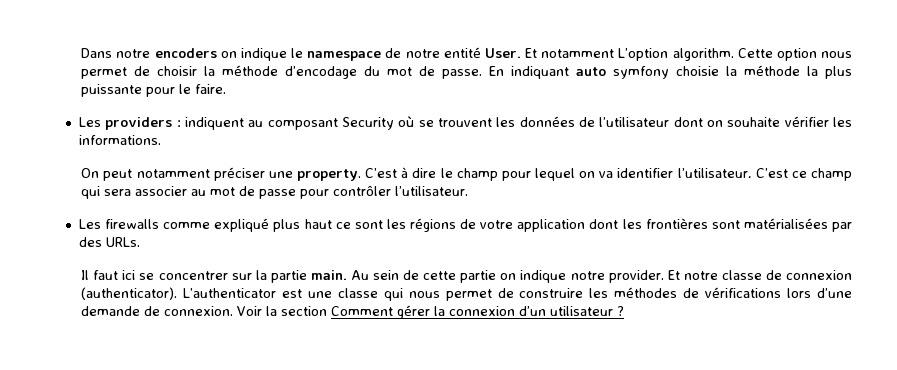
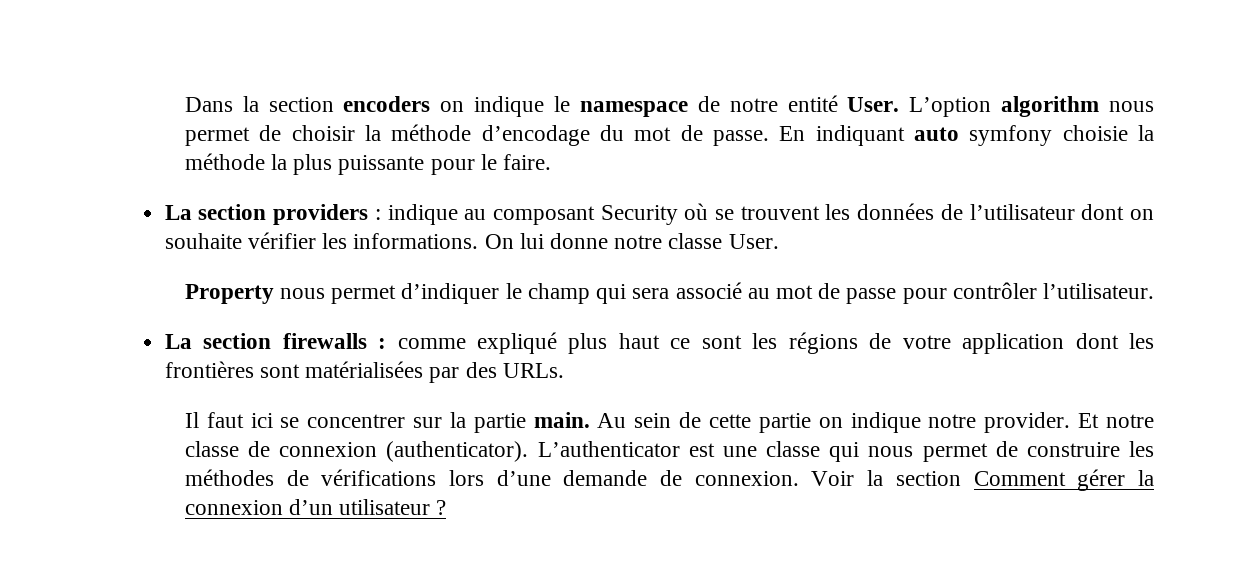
- Dans notre encoders on indique le namespace de notre entité User.
+ Dans la section encoders on indique le namespace de notre entité User.
- Et notamment L’option algorithm. Cette option nous permet de choisir la méthode d’encodage du mot de passe.
+ L’option algorithm nous permet de choisir la méthode d’encodage du mot de passe.
- Les providers : indiquent au composant Security où se trouvent les données de l’utilisateur dont on souhaite vérifier les informations.
- On peut notamment préciser une property. C’est à dire le champ pour lequel on va identifier l’utilisateur. C’est ce champ qui sera associer au mot de passe pour contrôler l’utilisateur.
+ La section providers : indique au composant Security où se trouvent les données de l’utilisateur dont on souhaite vérifier les informations. On lui donne notre classe User.
+ Property nous permet d’indiquer le champ qui sera associé au mot de passe pour contrôler l’utilisateur.
- Les firewalls comme expliqué plus haut ce sont les régions de votre application dont les frontières sont matérialisées par des URLs.
+ La section firewalls : comme expliqué plus haut ce sont les régions de votre application dont les frontières sont matérialisées par des URLs.

